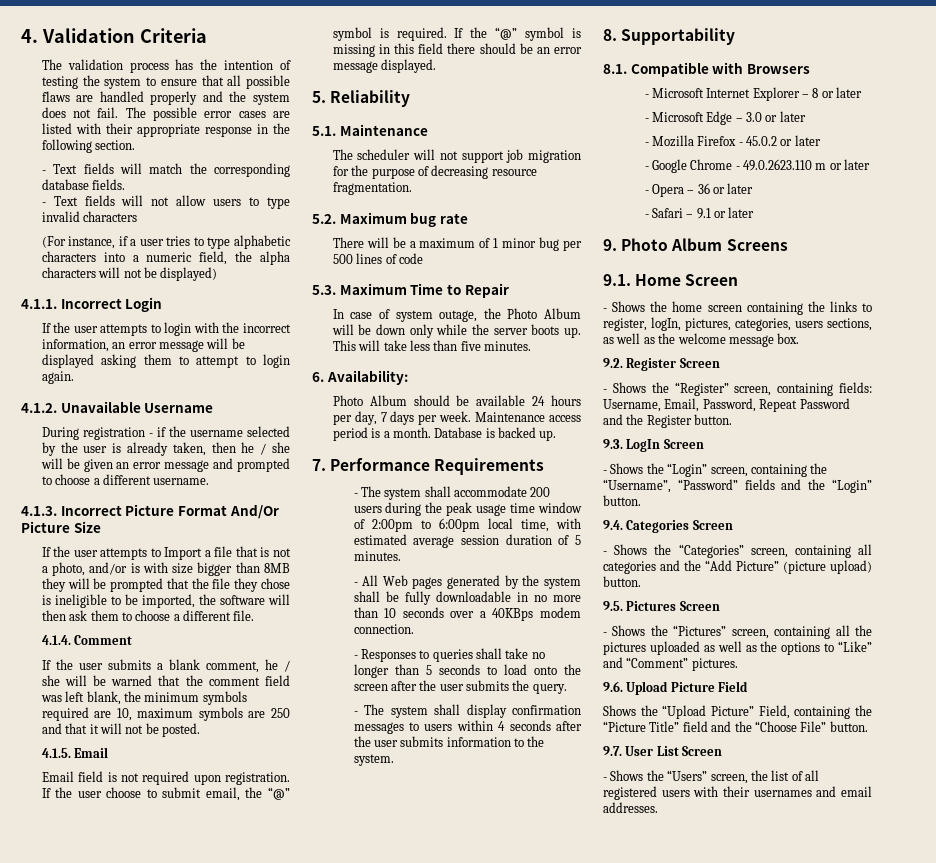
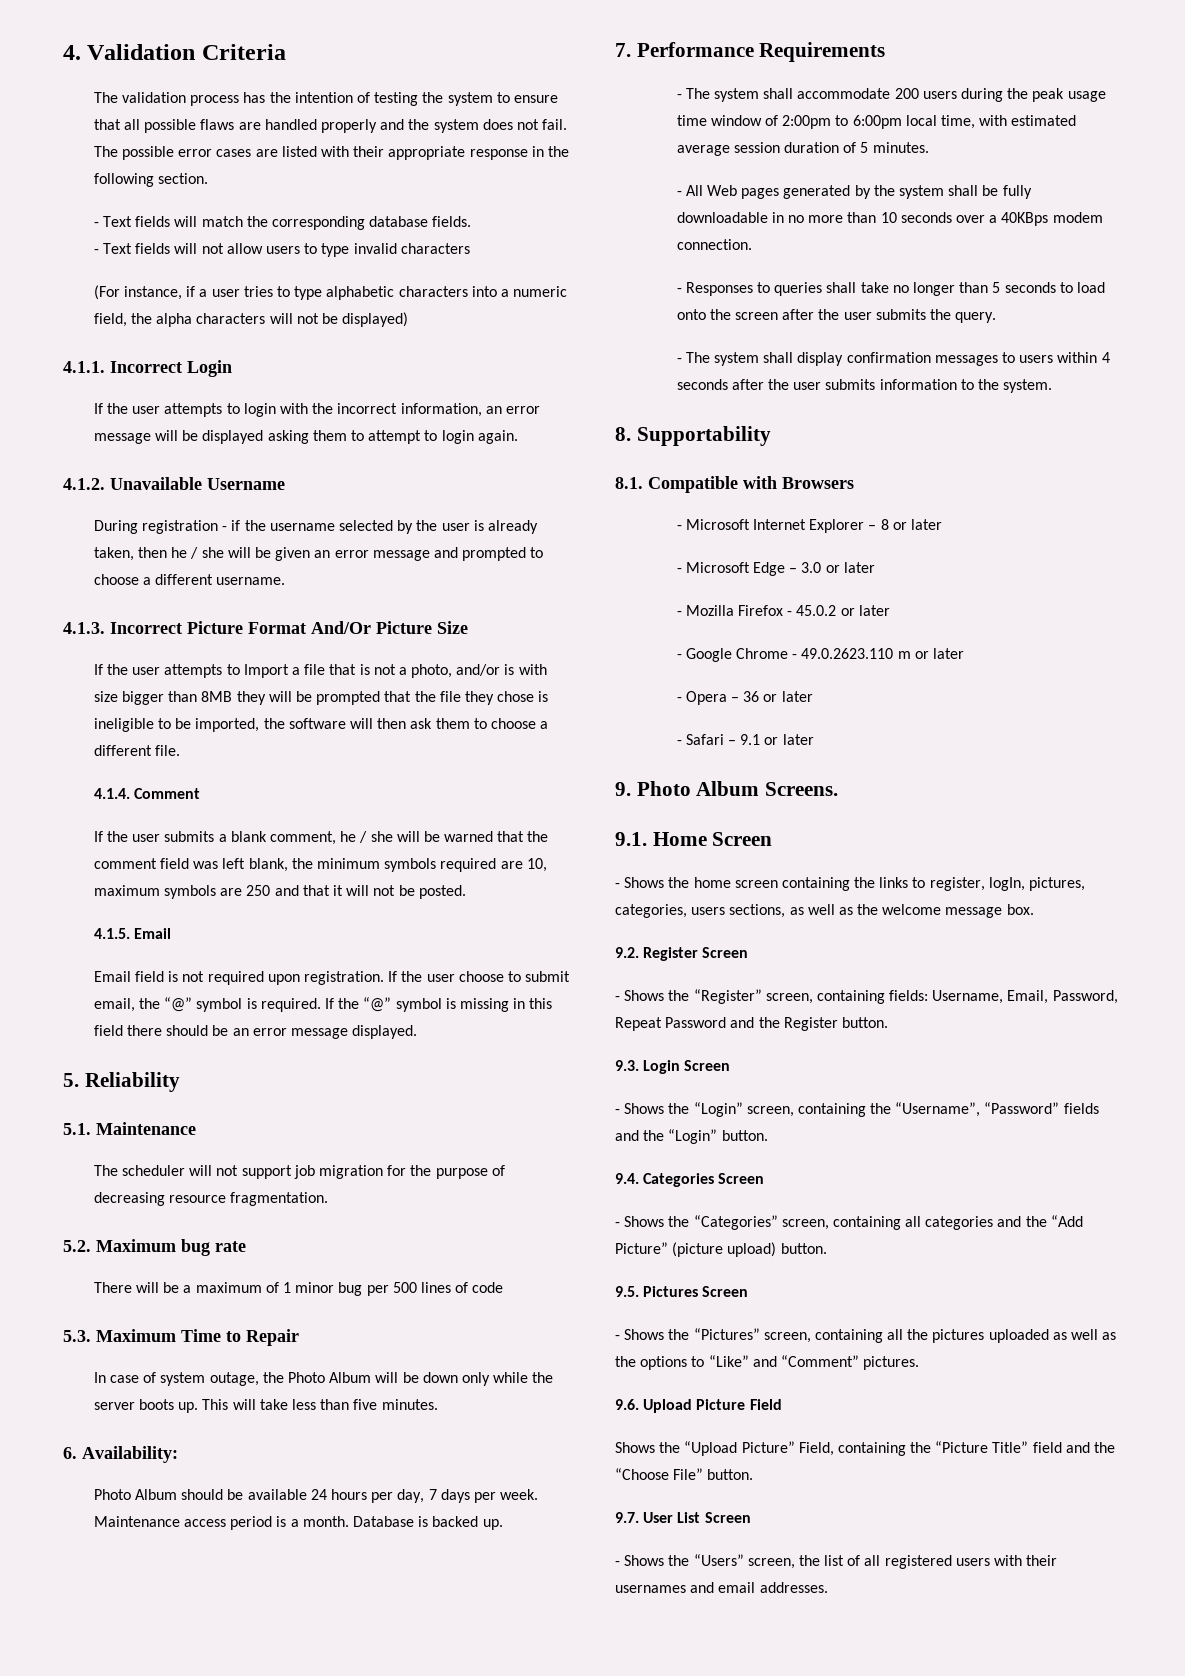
- 9. Photo Album Screens
+ 9. Photo Album Screens.
- 9.3. LogIn Screen
+ 9.3. Login Screen

